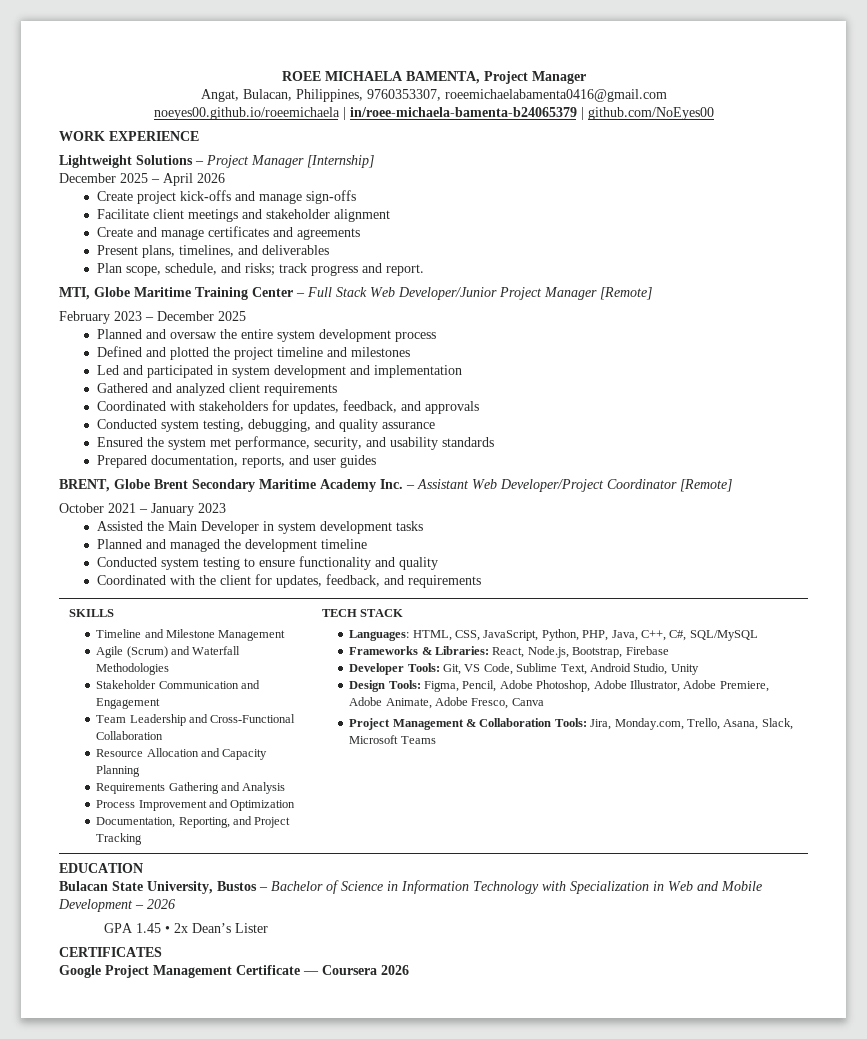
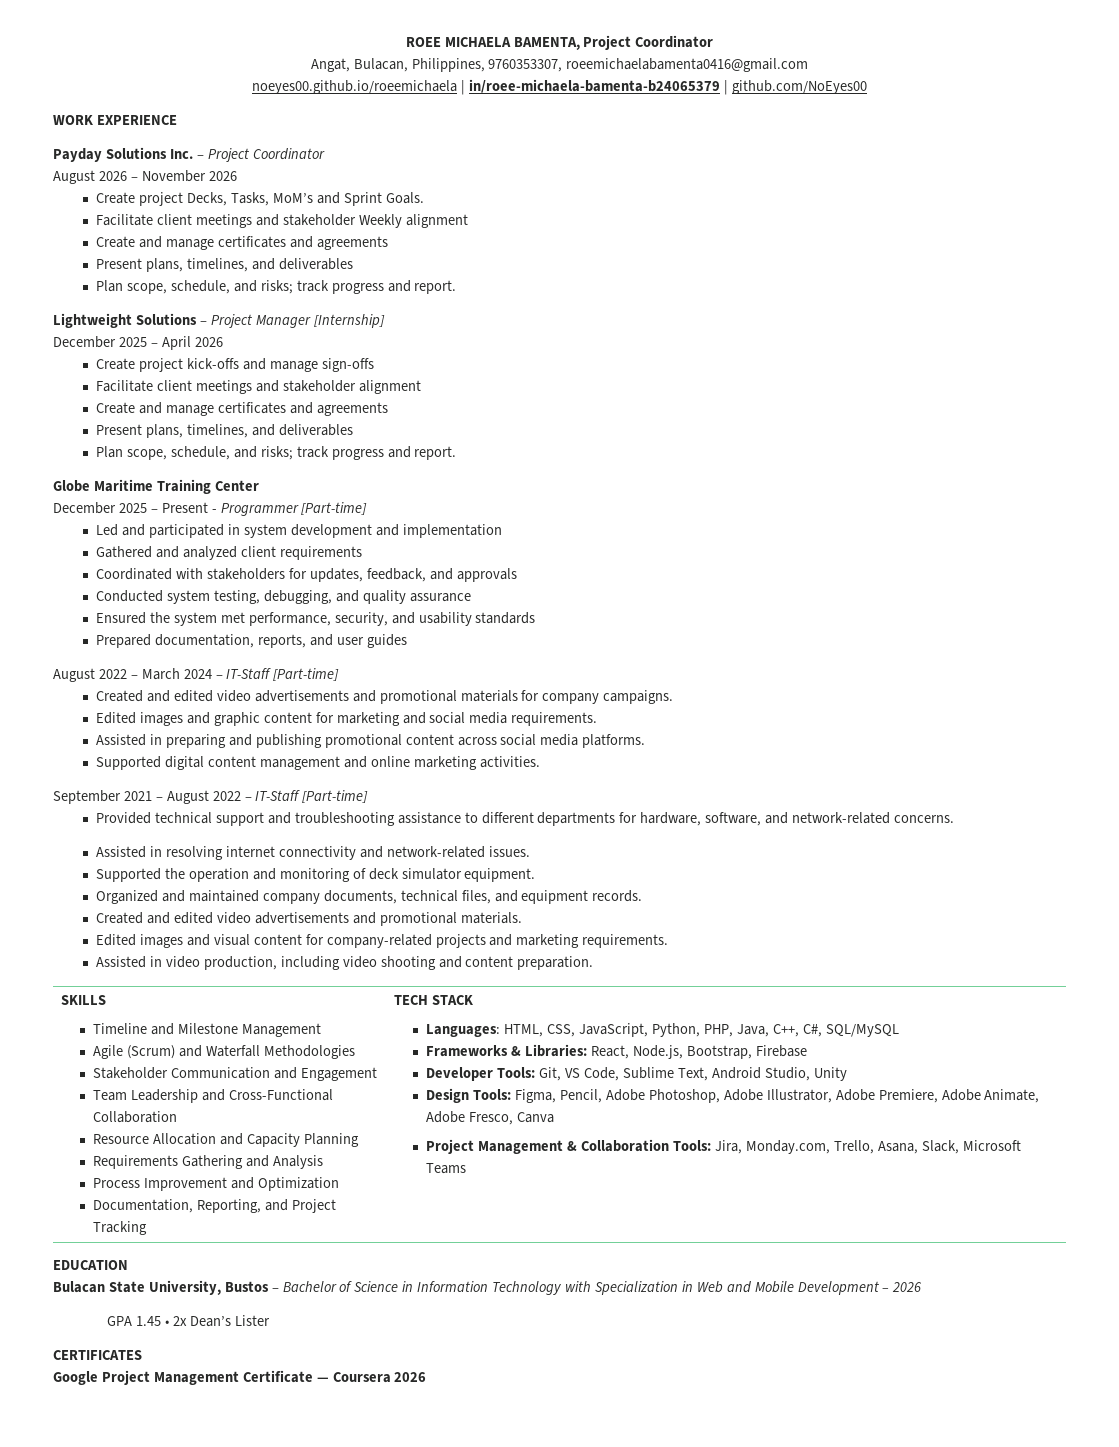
- ROEE MICHAELA BAMENTA, Project Manager
+ ROEE MICHAELA BAMENTA, Project Coordinator
+ Payday Solutions Inc. – Project Coordinator
+ August 2026 – November 2026
+ Create project Decks, Tasks, MoM’s and Sprint Goals.
+ Facilitate client meetings and stakeholder Weekly alignment
+ Create and manage certificates and agreements
+ Present plans, timelines, and deliverables
+ Plan scope, schedule, and risks; track progress and report.
- MTI, Globe Maritime Training Center – Full Stack Web Developer/Junior Project Manager [Remote]
- February 2023 – December 2025
- Planned and oversaw the entire system development process
- Defined and plotted the project timeline and milestones
+ Globe Maritime Training Center
+ December 2025 – Present - Programmer [Part-time]
- BRENT, Globe Brent Secondary Maritime Academy Inc. – Assistant Web Developer/Project Coordinator [Remote]
- October 2021 – January 2023
- Assisted the Main Developer in system development tasks
- Planned and managed the development timeline
- Conducted system testing to ensure functionality and quality
- Coordinated with the client for updates, feedback, and requirements
+ August 2022 – March 2024 – IT-Staff [Part-time]
+ Created and edited video advertisements and promotional materials for company campaigns.
+ Edited images and graphic content for marketing and social media requirements.
+ Assisted in preparing and publishing promotional content across social media platforms.
+ Supported digital content management and online marketing activities.
+ September 2021 – August 2022 – IT-Staff [Part-time]
+ Provided technical support and troubleshooting assistance to different departments for hardware, software, and network-related concerns.
+ Assisted in resolving internet connectivity and network-related issues.
+ Supported the operation and monitoring of deck simulator equipment.
+ Organized and maintained company documents, technical files, and equipment records.
+ Created and edited video advertisements and promotional materials.
+ Edited images and visual content for company-related projects and marketing requirements.
+ Assisted in video production, including video shooting and content preparation.

